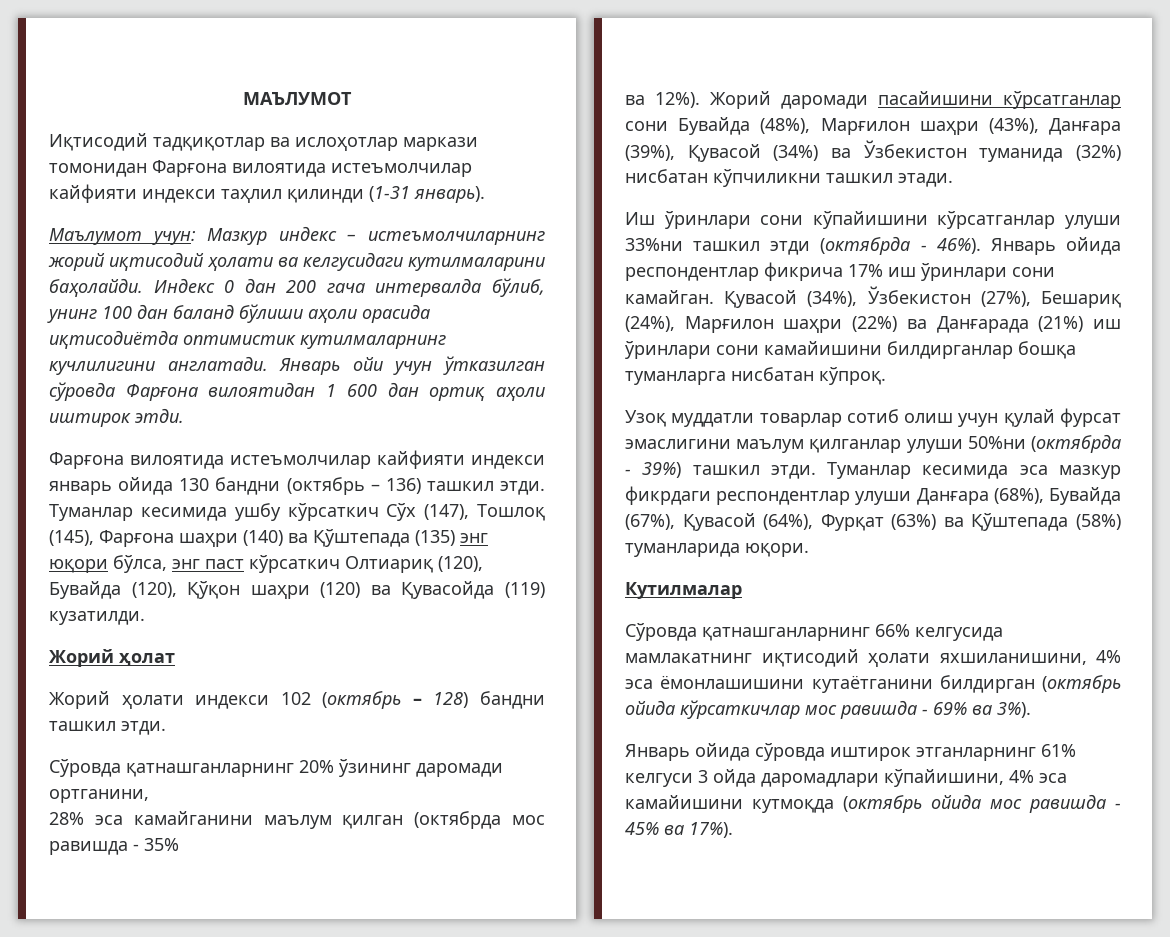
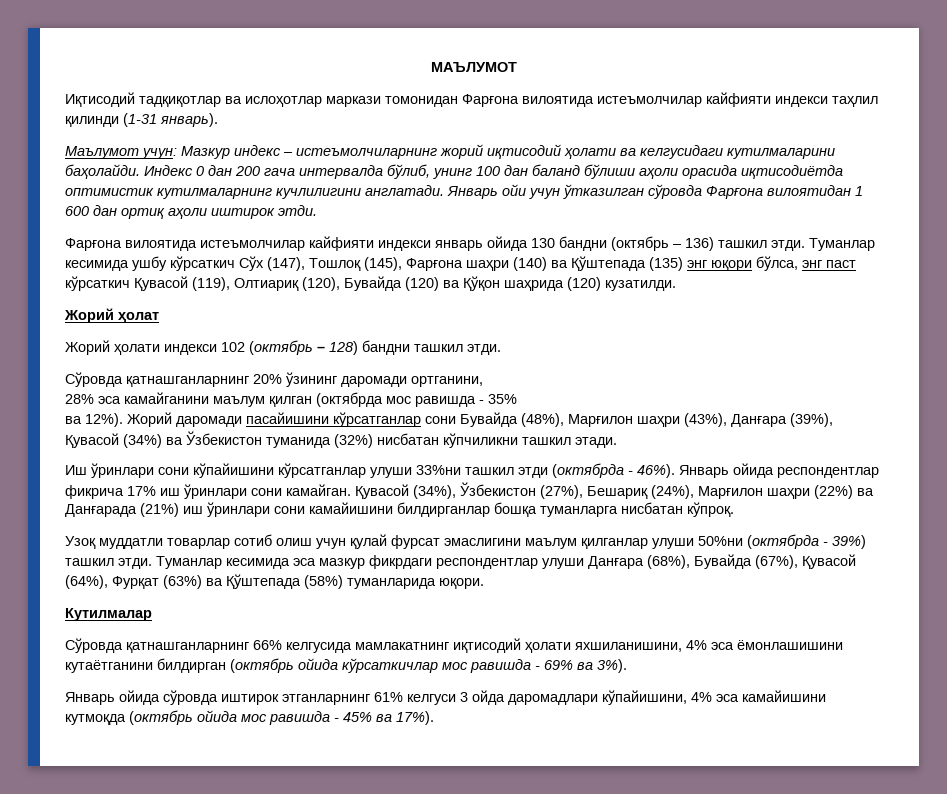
- Туманлар кесимида ушбу кўрсаткич Cўх (147), Тошлоқ (145), Фарғона шаҳри (140) ва Қўштепада (135) энг юқори бўлса, энг паст кўрсаткич Олтиариқ (120), Бувайда (120), Қўқон шаҳри (120) ва Қувасойда (119) кузатилди.
+ Туманлар кесимида ушбу кўрсаткич Cўх (147), Тошлоқ (145), Фарғона шаҳри (140) ва Қўштепада (135) энг юқори бўлса, энг паст кўрсаткич Қувасой (119), Олтиариқ (120), Бувайда (120) ва Қўқон шаҳрида (120) кузатилди.

